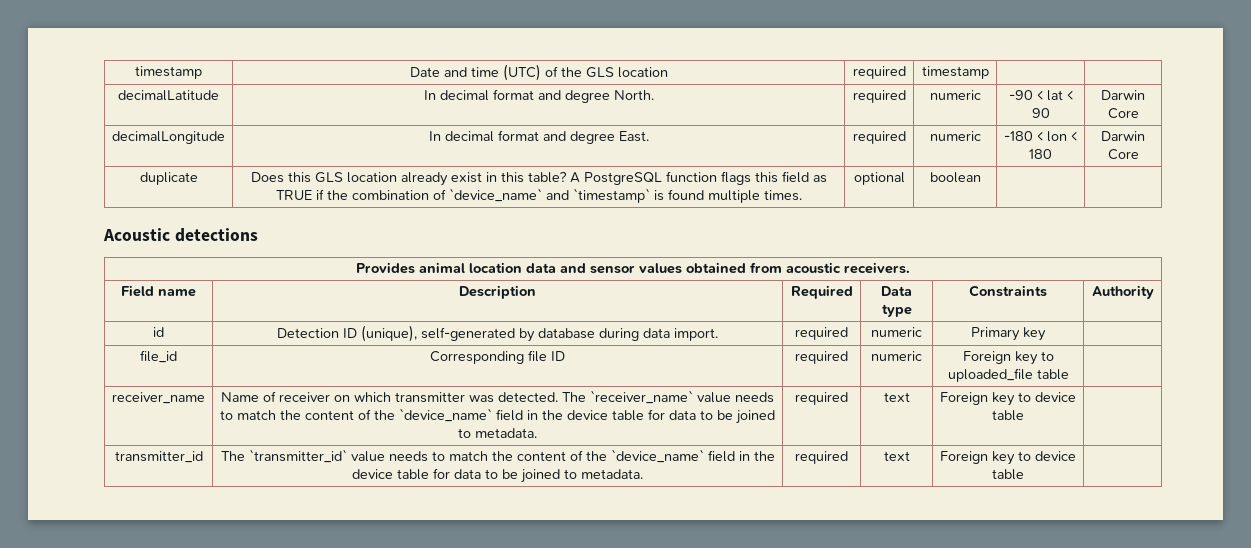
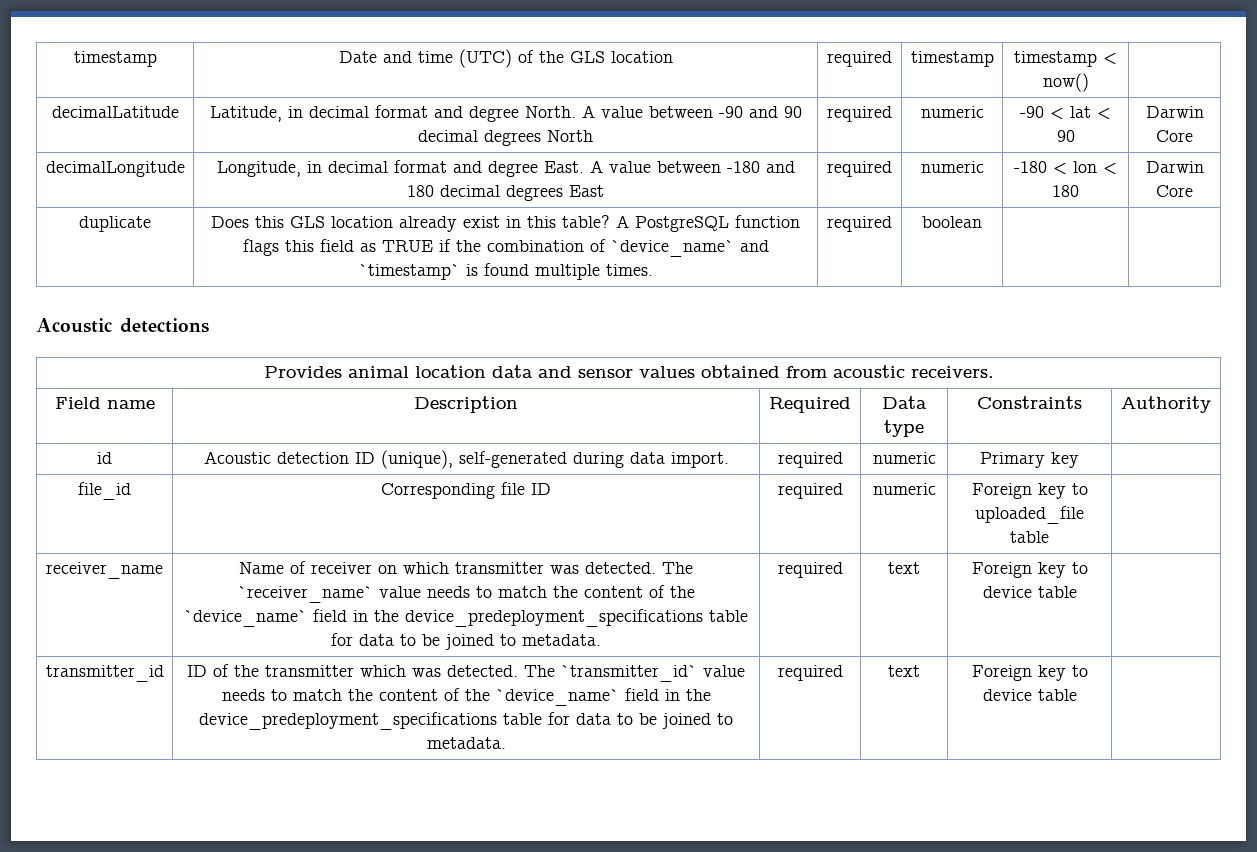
- timestamp | Date and time (UTC) of the GLS location | required | timestamp | |
+ timestamp | Date and time (UTC) of the GLS location | required | timestamp | timestamp < now() |
- decimalLatitude | In decimal format and degree North. | required | numeric | -90 < lat < 90 | Darwin Core
+ decimalLatitude | Latitude, in decimal format and degree North. A value between -90 and 90 decimal degrees North | required | numeric | -90 < lat < 90 | Darwin Core
- decimalLongitude | In decimal format and degree East. | required | numeric | -180 < lon < 180 | Darwin Core
+ decimalLongitude | Longitude, in decimal format and degree East. A value between -180 and 180 decimal degrees East | required | numeric | -180 < lon < 180 | Darwin Core
- duplicate | Does this GLS location already exist in this table? A PostgreSQL function flags this field as TRUE if the combination of `device_name` and `timestamp` is found multiple times. | optional | boolean | |
+ duplicate | Does this GLS location already exist in this table? A PostgreSQL function flags this field as TRUE if the combination of `device_name` and `timestamp` is found multiple times. | required | boolean | |
- id | Detection ID (unique), self-generated by database during data import. | required | numeric | Primary key |
+ id | Acoustic detection ID (unique), self-generated during data import. | required | numeric | Primary key |
- receiver_name | Name of receiver on which transmitter was detected. The `receiver_name` value needs to match the content of the `device_name` field in the device table for data to be joined to metadata. | required | text | Foreign key to device table |
+ receiver_name | Name of receiver on which transmitter was detected. The `receiver_name` value needs to match the content of the `device_name` field in the device_predeployment_specifications table for data to be joined to metadata. | required | text | Foreign key to device table |
- transmitter_id | The `transmitter_id` value needs to match the content of the `device_name` field in the device table for data to be joined to metadata. | required | text | Foreign key to device table |
+ transmitter_id | ID of the transmitter which was detected. The `transmitter_id` value needs to match the content of the `device_name` field in the device_predeployment_specifications table for data to be joined to metadata. | required | text | Foreign key to device table |

